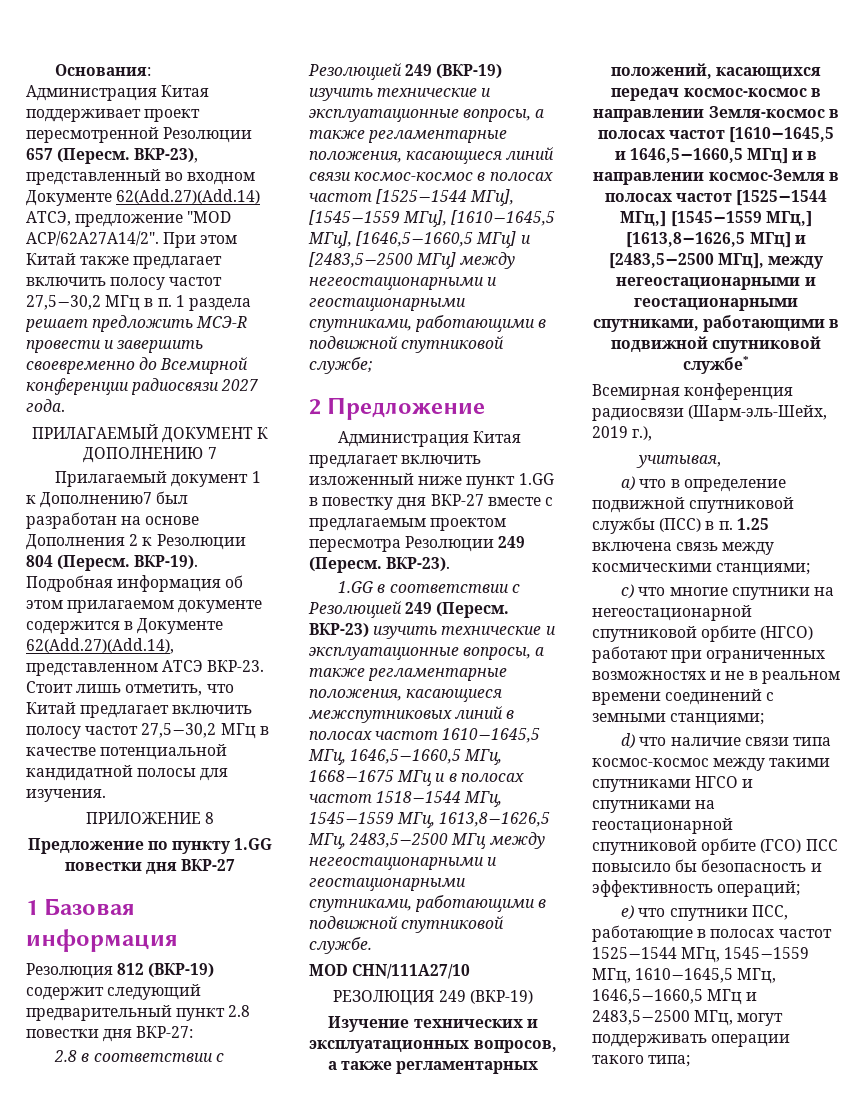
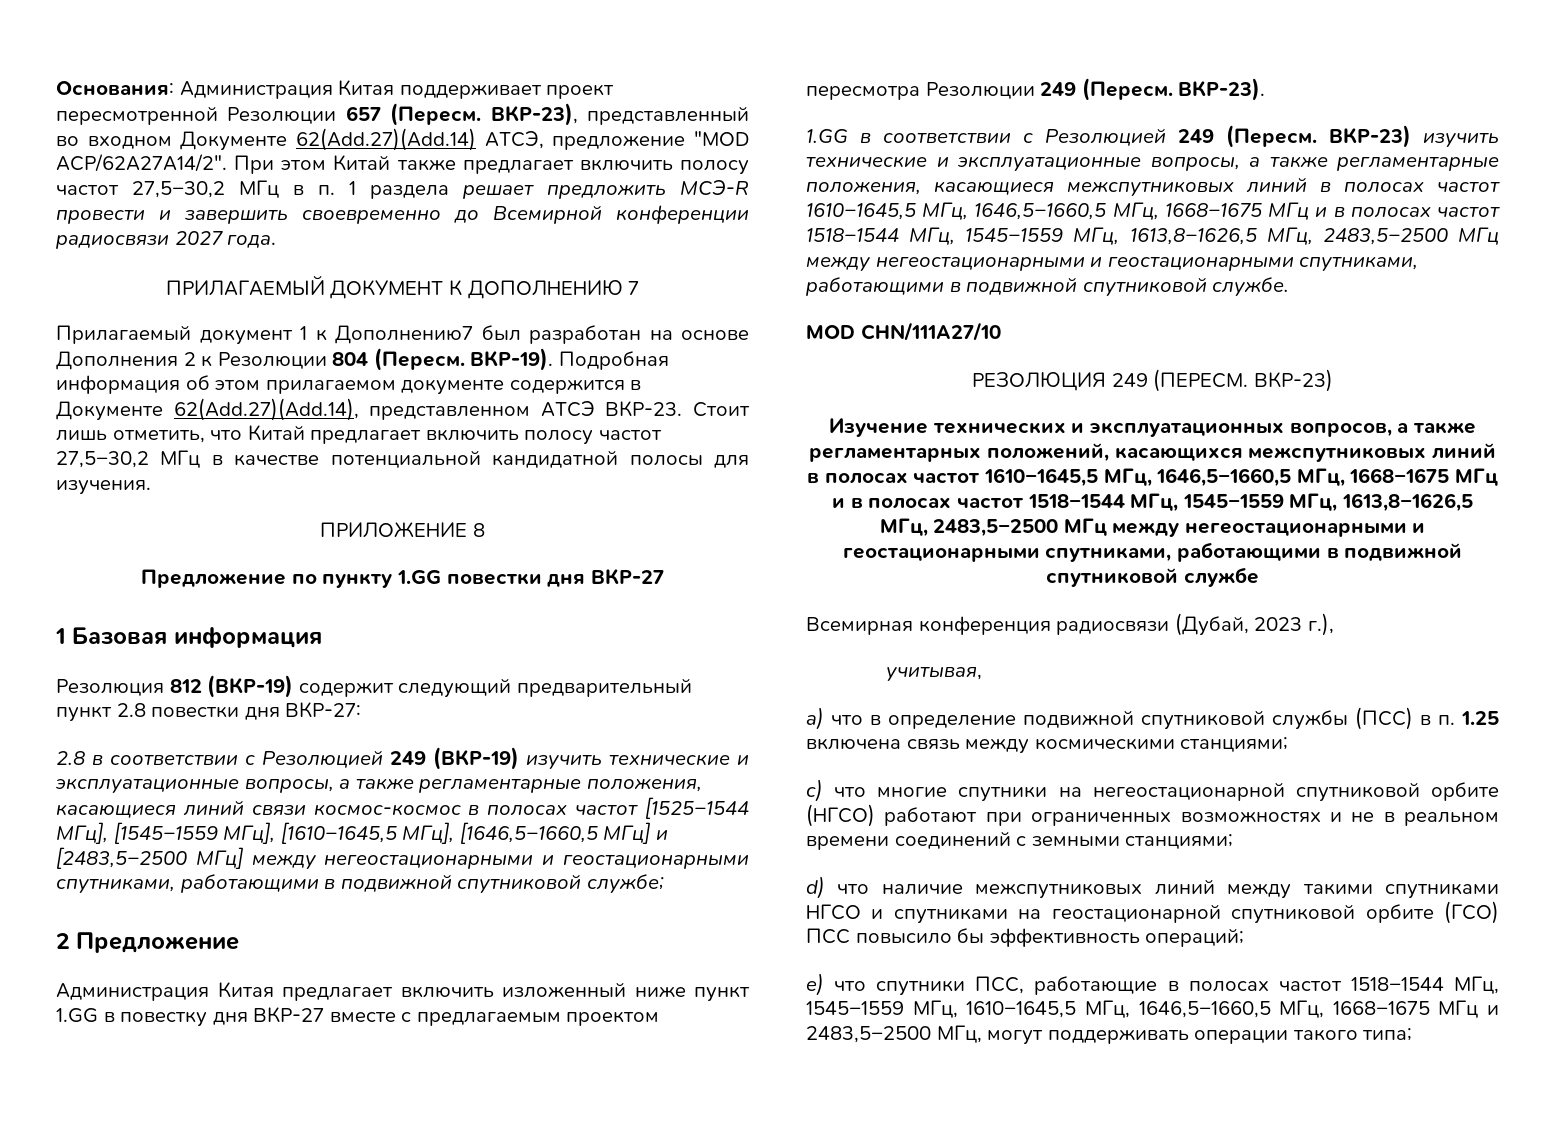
- РЕЗОЛЮЦИЯ 249 (ВКР-19)
+ РЕЗОЛЮЦИЯ 249 (ПЕРЕСМ. ВКР-23)
- Изучение технических и эксплуатационных вопросов, а также регламентарных положений, касающихся передач космос-космос в направлении Земля-космос в полосах частот [1610−1645,5 и 1646,5−1660,5 МГц] и в направлении космос-Земля в полосах частот [1525−1544 МГц,] [1545−1559 МГц,] [1613,8−1626,5 МГц] и [2483,5−2500 МГц], между негеостационарными и геостационарными спутниками, работающими в подвижной спутниковой службе*
+ Изучение технических и эксплуатационных вопросов, а также регламентарных положений, касающихся межспутниковых линий в полосах частот 1610−1645,5 МГц, 1646,5−1660,5 МГц, 1668−1675 МГц и в полосах частот 1518−1544 МГц, 1545−1559 МГц, 1613,8−1626,5 МГц, 2483,5−2500 МГц между негеостационарными и геостационарными спутниками, работающими в подвижной спутниковой службе
- Всемирная конференция радиосвязи (Шарм-эль-Шейх, 2019 г.),
+ Всемирная конференция радиосвязи (Дубай, 2023 г.),
- d) что наличие связи типа космос-космос между такими спутниками НГСО и спутниками на геостационарной спутниковой орбите (ГСО) ПСС повысило бы безопасность и эффективность операций;
+ d) что наличие межспутниковых линий между такими спутниками НГСО и спутниками на геостационарной спутниковой орбите (ГСО) ПСС повысило бы эффективность операций;
- e) что спутники ПСС, работающие в полосах частот 1525−1544 МГц, 1545−1559 МГц, 1610−1645,5 МГц, 1646,5−1660,5 МГц и 2483,5−2500 МГц, могут поддерживать операции такого типа;
+ e) что спутники ПСС, работающие в полосах частот 1518−1544 МГц, 1545−1559 МГц, 1610−1645,5 МГц, 1646,5−1660,5 МГц, 1668−1675 МГц и 2483,5−2500 МГц, могут поддерживать операции такого типа;

